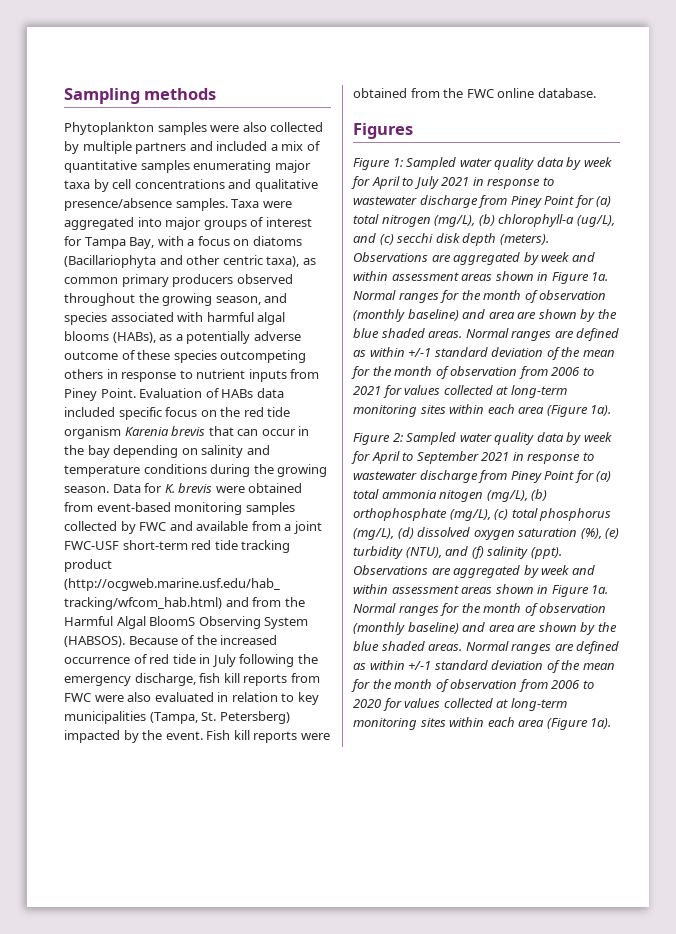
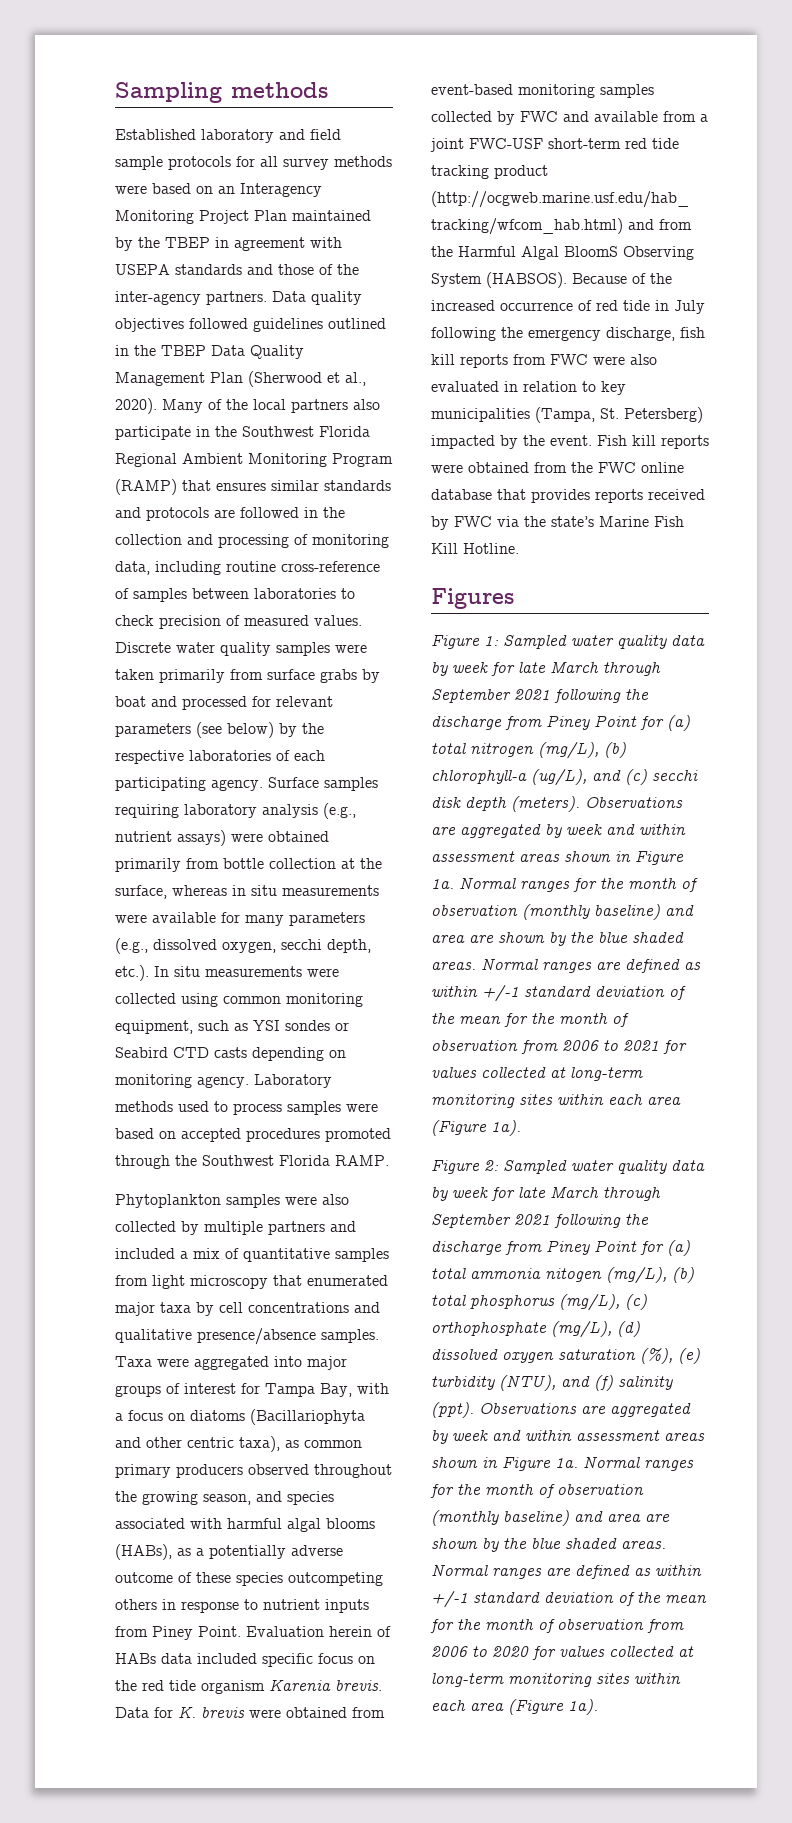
+ Established laboratory and field sample protocols for all survey methods were based on an Interagency Monitoring Project Plan maintained by the TBEP in agreement with USEPA standards and those of the inter-agency partners. Data quality objectives followed guidelines outlined in the TBEP Data Quality Management Plan (Sherwood et al., 2020). Many of the local partners also participate in the Southwest Florida Regional Ambient Monitoring Program (RAMP) that ensures similar standards and protocols are followed in the collection and processing of monitoring data, including routine cross-reference of samples between laboratories to check precision of measured values. Discrete water quality samples were taken primarily from surface grabs by boat and processed for relevant parameters (see below) by the respective laboratories of each participating agency. Surface samples requiring laboratory analysis (e.g., nutrient assays) were obtained primarily from bottle collection at the surface, whereas in situ measurements were available for many parameters (e.g., dissolved oxygen, secchi depth, etc.). In situ measurements were collected using common monitoring equipment, such as YSI sondes or Seabird CTD casts depending on monitoring agency. Laboratory methods used to process samples were based on accepted procedures promoted through the Southwest Florida RAMP.
- Phytoplankton samples were also collected by multiple partners and included a mix of quantitative samples enumerating major taxa by cell concentrations and qualitative presence/absence samples.
+ Phytoplankton samples were also collected by multiple partners and included a mix of quantitative samples from light microscopy that enumerated major taxa by cell concentrations and qualitative presence/absence samples.
- Evaluation of HABs data included specific focus on the red tide organism Karenia brevis that can occur in the bay depending on salinity and temperature conditions during the growing season.
+ Evaluation herein of HABs data included specific focus on the red tide organism Karenia brevis.
- Fish kill reports were obtained from the FWC online database.
+ Fish kill reports were obtained from the FWC online database that provides reports received by FWC via the state’s Marine Fish Kill Hotline.
- Figure 1: Sampled water quality data by week for April to July 2021 in response to wastewater discharge from Piney Point for (a) total nitrogen (mg/L), (b) chlorophyll-a (ug/L), and (c) secchi disk depth (meters).
+ Figure 1: Sampled water quality data by week for late March through September 2021 following the discharge from Piney Point for (a) total nitrogen (mg/L), (b) chlorophyll-a (ug/L), and (c) secchi disk depth (meters).
- Figure 2: Sampled water quality data by week for April to September 2021 in response to wastewater discharge from Piney Point for (a) total ammonia nitogen (mg/L), (b) orthophosphate (mg/L), (c) total phosphorus (mg/L), (d) dissolved oxygen saturation (%), (e) turbidity (NTU), and (f) salinity (ppt).
+ Figure 2: Sampled water quality data by week for late March through September 2021 following the discharge from Piney Point for (a) total ammonia nitogen (mg/L), (b) total phosphorus (mg/L), (c) orthophosphate (mg/L), (d) dissolved oxygen saturation (%), (e) turbidity (NTU), and (f) salinity (ppt).

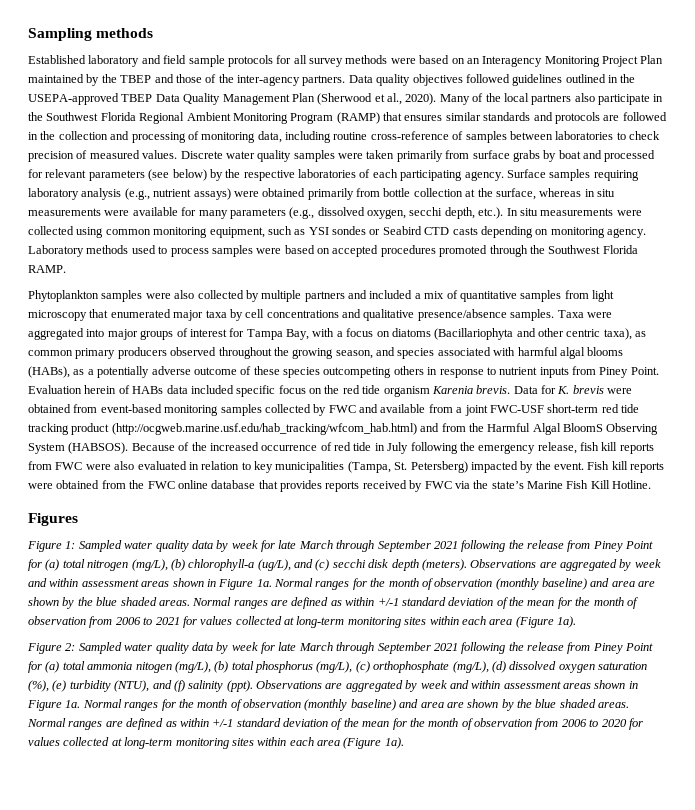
- Established laboratory and field sample protocols for all survey methods were based on an Interagency Monitoring Project Plan maintained by the TBEP in agreement with USEPA standards and those of the inter-agency partners.
+ Established laboratory and field sample protocols for all survey methods were based on an Interagency Monitoring Project Plan maintained by the TBEP and those of the inter-agency partners.
- Data quality objectives followed guidelines outlined in the TBEP Data Quality Management Plan (Sherwood et al., 2020).
+ Data quality objectives followed guidelines outlined in the USEPA-approved TBEP Data Quality Management Plan (Sherwood et al., 2020).
- Because of the increased occurrence of red tide in July following the emergency discharge, fish kill reports from FWC were also evaluated in relation to key municipalities (Tampa, St. Petersberg) impacted by the event.
+ Because of the increased occurrence of red tide in July following the emergency release, fish kill reports from FWC were also evaluated in relation to key municipalities (Tampa, St. Petersberg) impacted by the event.
- Figure 1: Sampled water quality data by week for late March through September 2021 following the discharge from Piney Point for (a) total nitrogen (mg/L), (b) chlorophyll-a (ug/L), and (c) secchi disk depth (meters).
+ Figure 1: Sampled water quality data by week for late March through September 2021 following the release from Piney Point for (a) total nitrogen (mg/L), (b) chlorophyll-a (ug/L), and (c) secchi disk depth (meters).
- Figure 2: Sampled water quality data by week for late March through September 2021 following the discharge from Piney Point for (a) total ammonia nitogen (mg/L), (b) total phosphorus (mg/L), (c) orthophosphate (mg/L), (d) dissolved oxygen saturation (%), (e) turbidity (NTU), and (f) salinity (ppt).
+ Figure 2: Sampled water quality data by week for late March through September 2021 following the release from Piney Point for (a) total ammonia nitogen (mg/L), (b) total phosphorus (mg/L), (c) orthophosphate (mg/L), (d) dissolved oxygen saturation (%), (e) turbidity (NTU), and (f) salinity (ppt).

